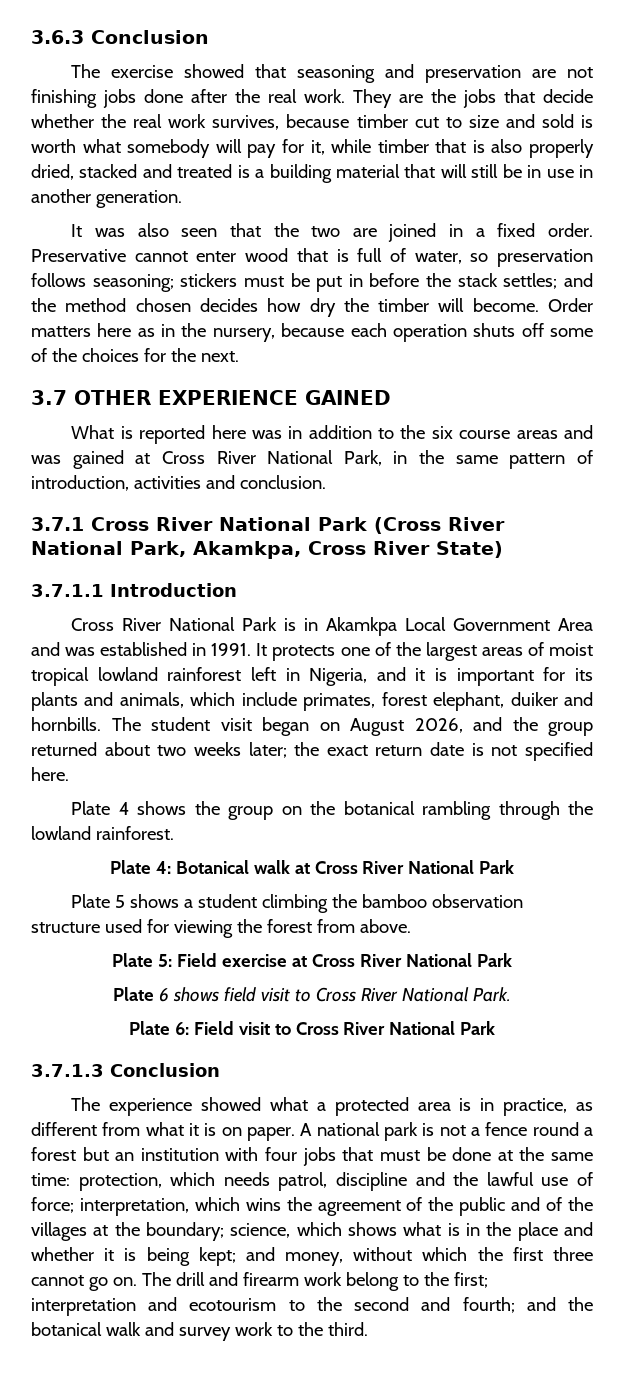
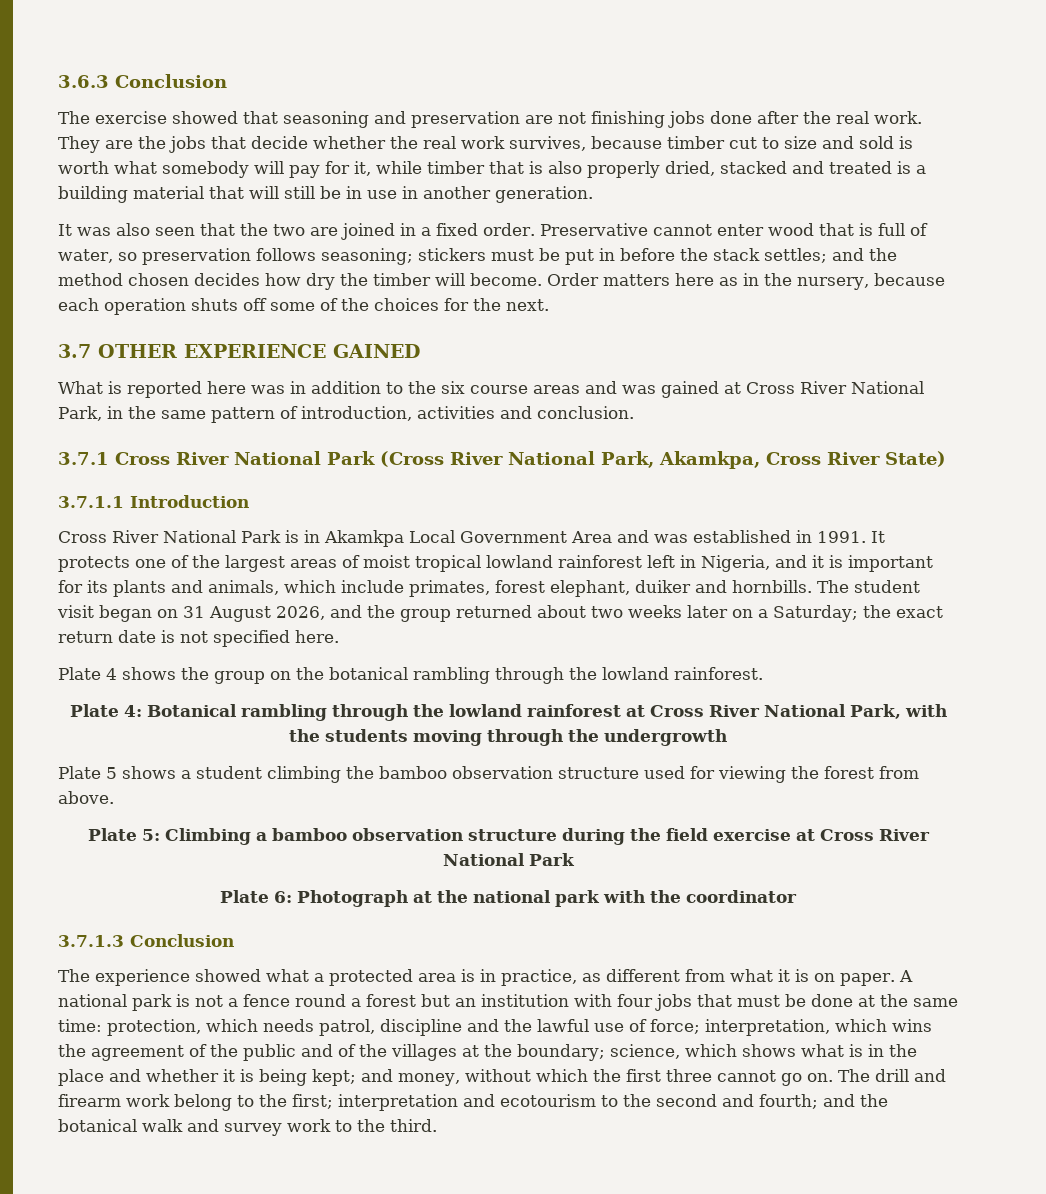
- The student visit began on August 2026, and the group returned about two weeks later; the exact return date is not specified here.
+ The student visit began on 31 August 2026, and the group returned about two weeks later on a Saturday; the exact return date is not specified here.
- Plate 4: Botanical walk at Cross River National Park
+ Plate 4: Botanical rambling through the lowland rainforest at Cross River National Park, with the students moving through the undergrowth
- Plate 5: Field exercise at Cross River National Park
+ Plate 5: Climbing a bamboo observation structure during the field exercise at Cross River National Park
- Plate 6 shows field visit to Cross River National Park.
- Plate 6: Field visit to Cross River National Park
+ Plate 6: Photograph at the national park with the coordinator

